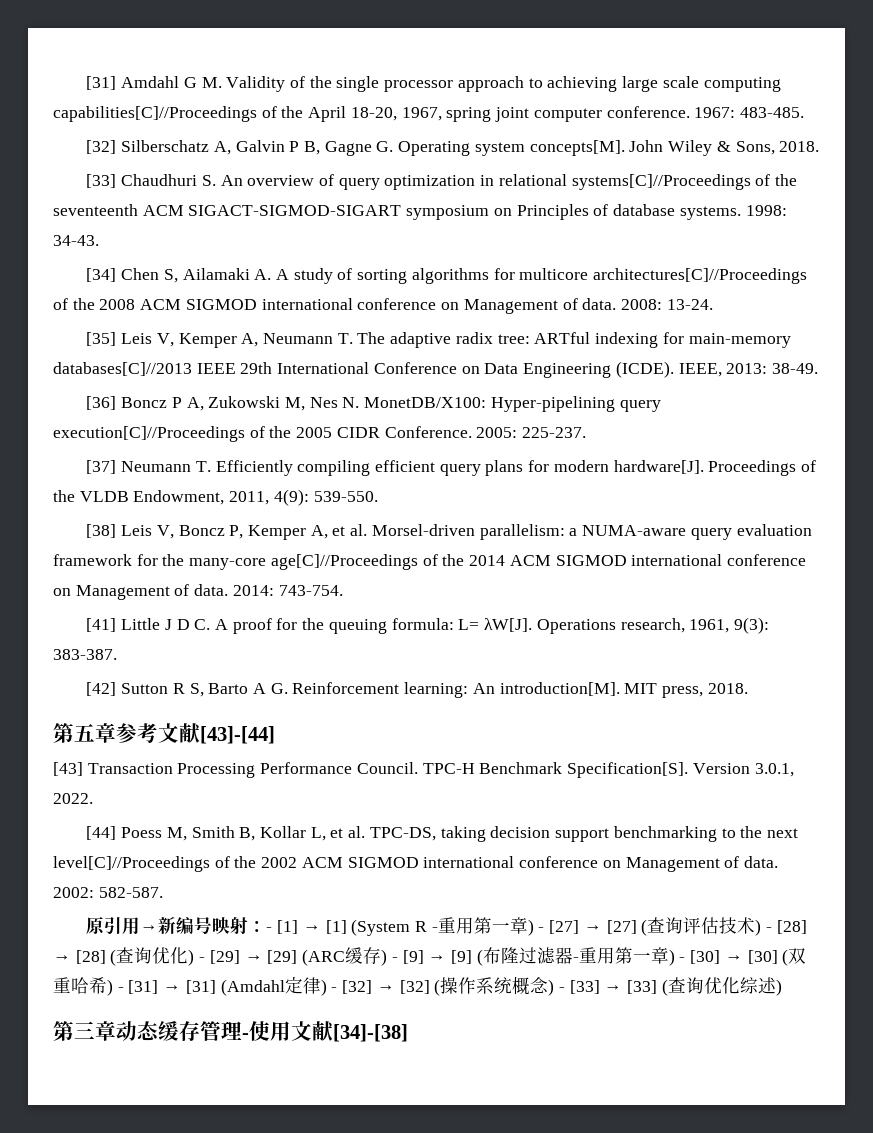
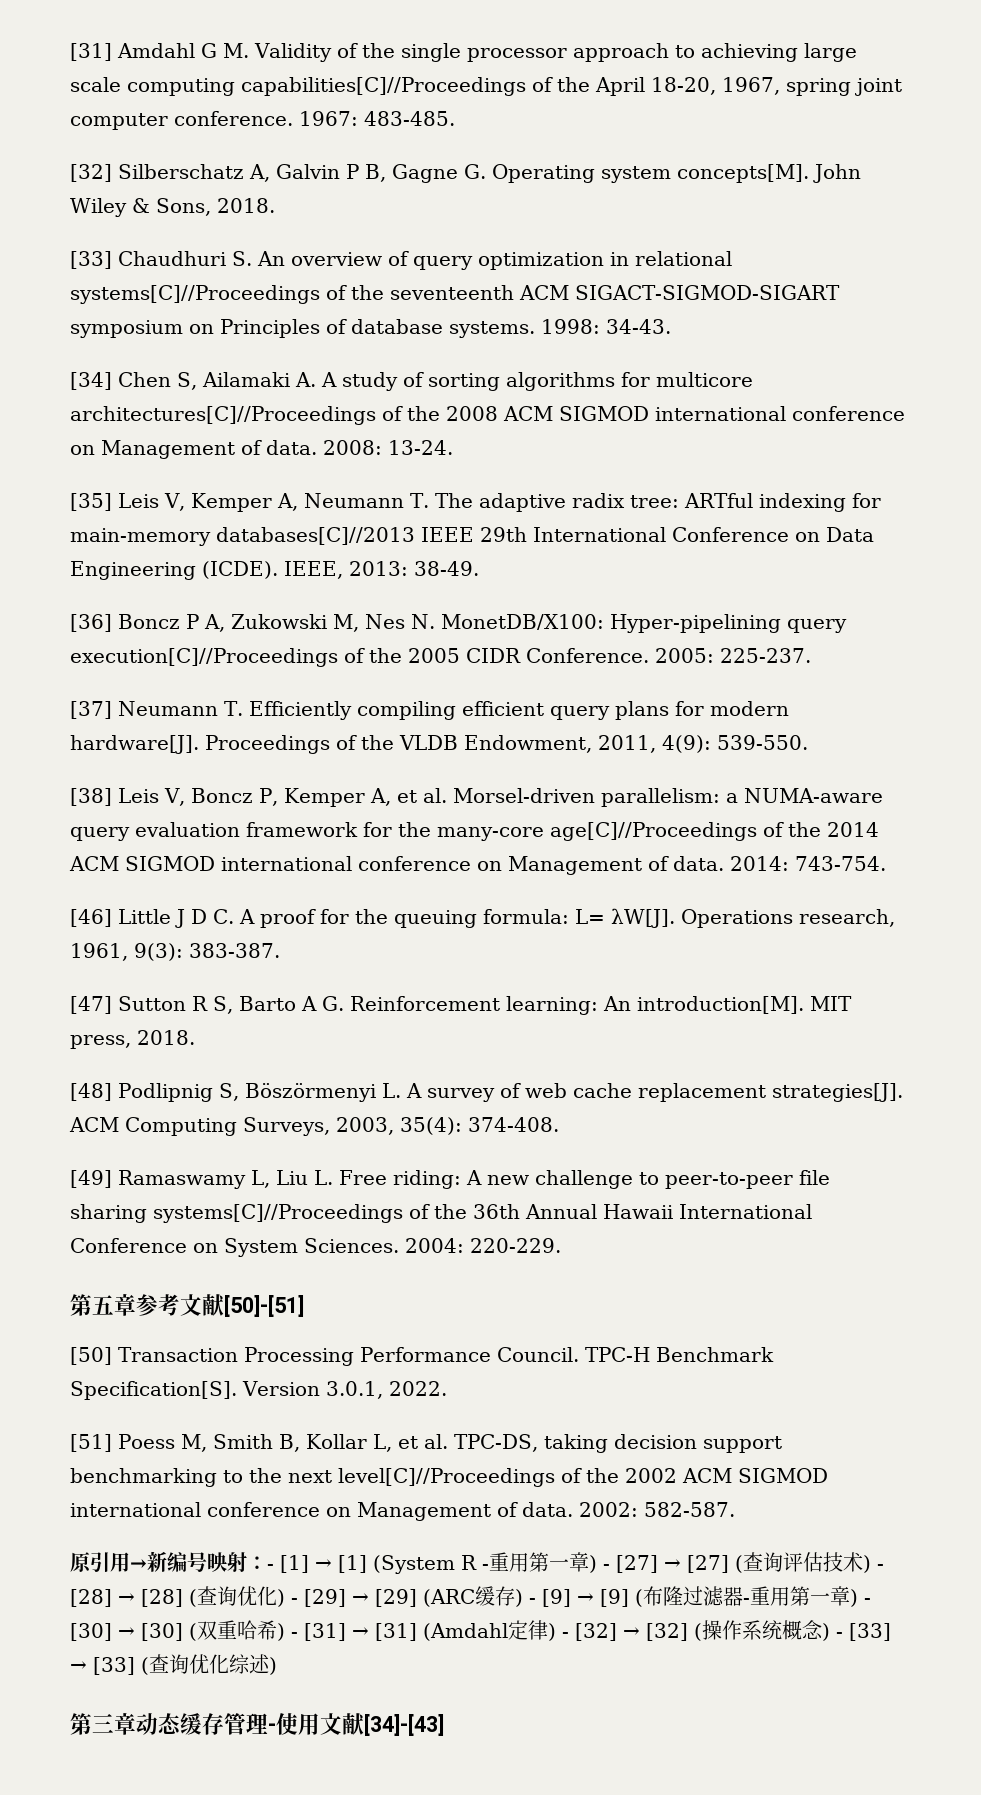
- [41] Little J D C. A proof for the queuing formula: L= λW[J].
+ [46] Little J D C. A proof for the queuing formula: L= λW[J].
- [42] Sutton R S, Barto A G. Reinforcement learning: An introduction[M].
+ [47] Sutton R S, Barto A G. Reinforcement learning: An introduction[M].
+ [48] Podlipnig S, Böszörmenyi L. A survey of web cache replacement strategies[J]. ACM Computing Surveys, 2003, 35(4): 374-408.
+ [49] Ramaswamy L, Liu L. Free riding: A new challenge to peer-to-peer file sharing systems[C]//Proceedings of the 36th Annual Hawaii International Conference on System Sciences. 2004: 220-229.
- 第五章参考文献[43]-[44]
- [43] Transaction Processing Performance Council.
+ 第五章参考文献[50]-[51]
+ [50] Transaction Processing Performance Council.
- [44] Poess M, Smith B, Kollar L, et al. TPC-DS, taking decision support benchmarking to the next level[C]//Proceedings of the 2002 ACM SIGMOD international conference on Management of data.
+ [51] Poess M, Smith B, Kollar L, et al. TPC-DS, taking decision support benchmarking to the next level[C]//Proceedings of the 2002 ACM SIGMOD international conference on Management of data.
- 第三章动态缓存管理-使用文献[34]-[38]
+ 第三章动态缓存管理-使用文献[34]-[43]

